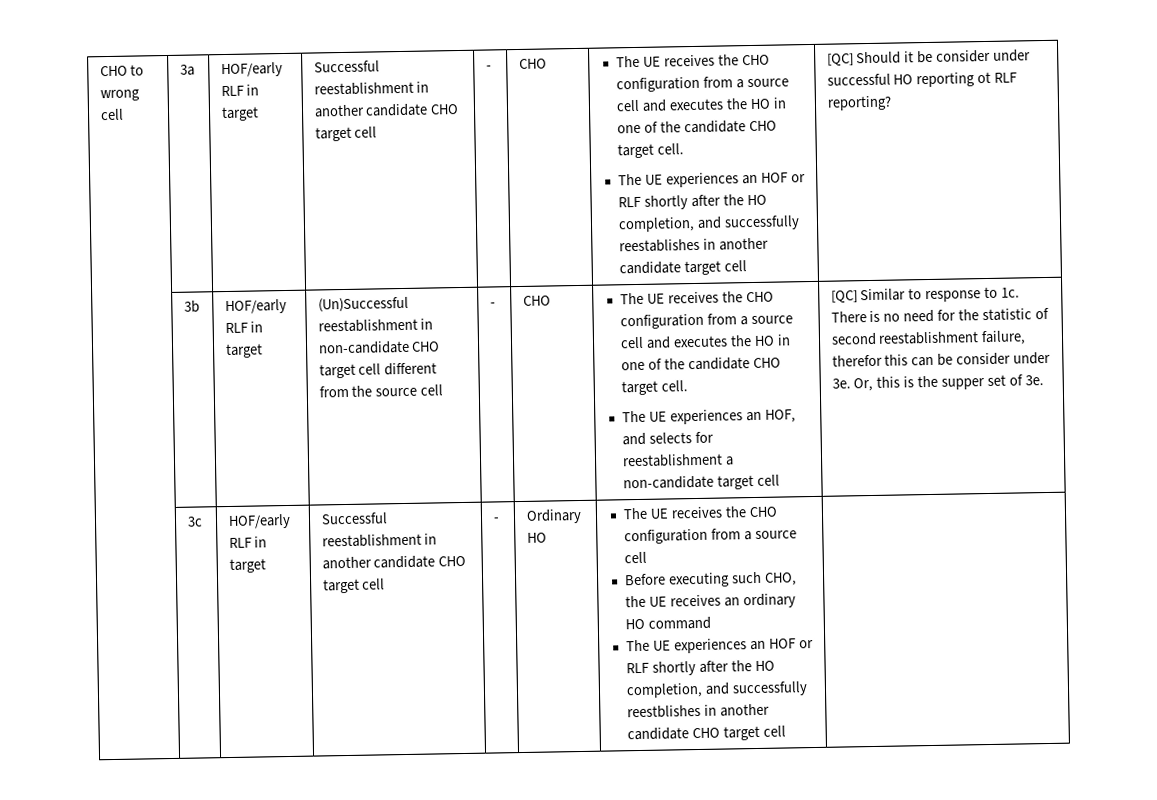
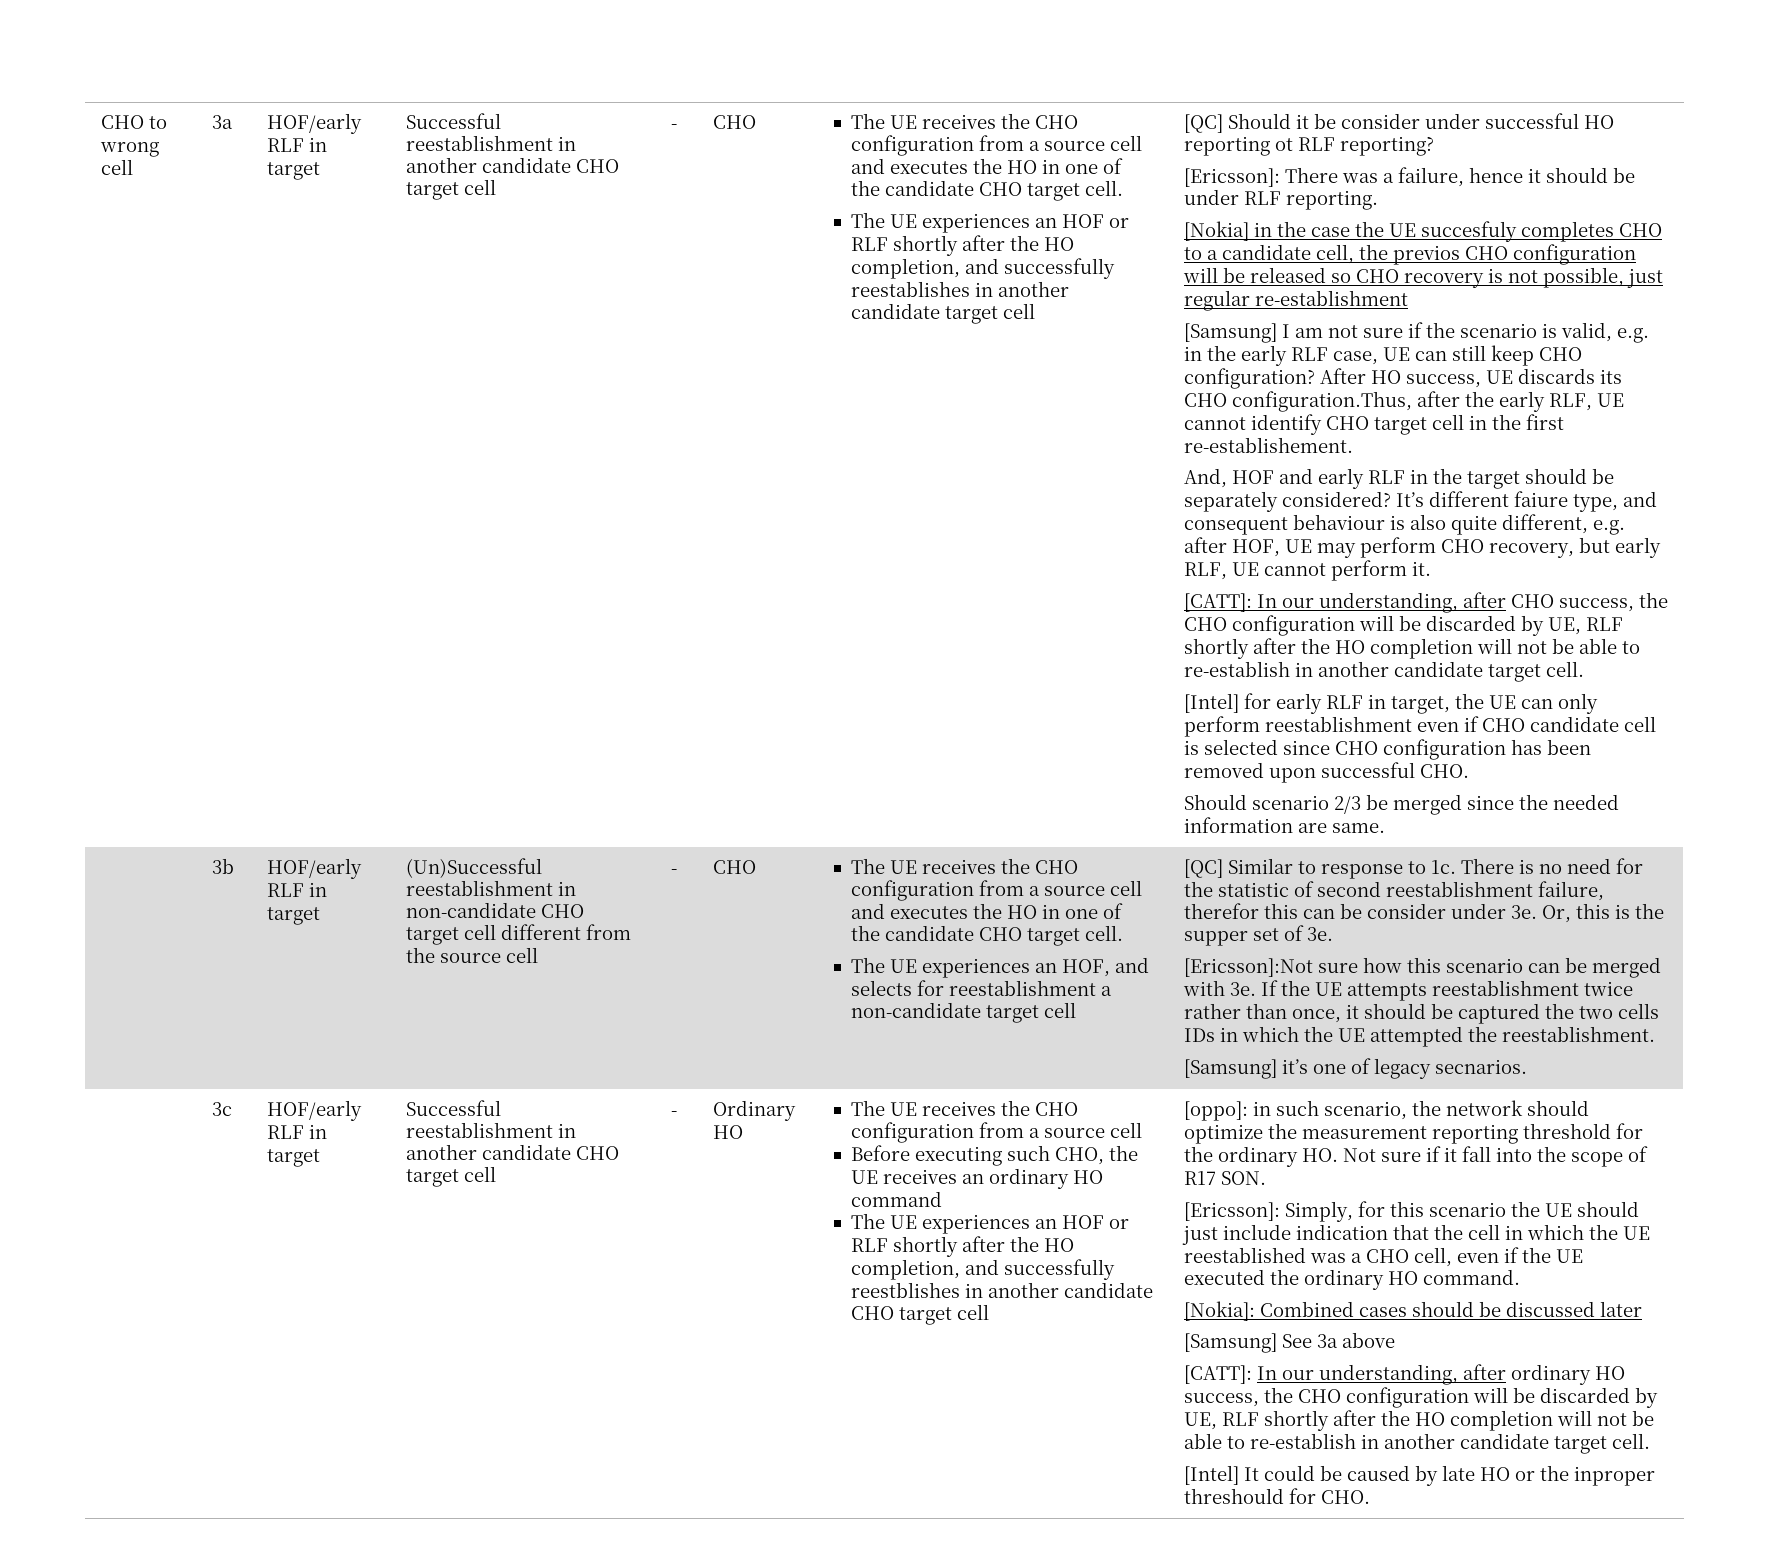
+ [Ericsson]: There was a failure, hence it should be under RLF reporting.
+ [Nokia] in the case the UE succesfuly completes CHO to a candidate cell, the previos CHO configuration will be released so CHO recovery is not possible, just regular re-establishment
+ [Samsung] I am not sure if the scenario is valid, e.g. in the early RLF case, UE can still keep CHO configuration? After HO success, UE discards its CHO configuration.Thus, after the early RLF, UE cannot identify CHO target cell in the first re-establishement.
+ And, HOF and early RLF in the target should be separately considered? It’s different faiure type, and consequent behaviour is also quite different, e.g. after HOF, UE may perform CHO recovery, but early RLF, UE cannot perform it.
+ [CATT]: In our understanding, after CHO success, the CHO configuration will be discarded by UE, RLF shortly after the HO completion will not be able to re-establish in another candidate target cell.
+ [Intel] for early RLF in target, the UE can only perform reestablishment even if CHO candidate cell is selected since CHO configuration has been removed upon successful CHO.
+ Should scenario 2/3 be merged since the needed information are same.
+ [Ericsson]:Not sure how this scenario can be merged with 3e. If the UE attempts reestablishment twice rather than once, it should be captured the two cells IDs in which the UE attempted the reestablishment.
+ [Samsung] it’s one of legacy secnarios.
+ [oppo]: in such scenario, the network should optimize the measurement reporting threshold for the ordinary HO. Not sure if it fall into the scope of R17 SON.
+ [Ericsson]: Simply, for this scenario the UE should just include indication that the cell in which the UE reestablished was a CHO cell, even if the UE executed the ordinary HO command.
+ [Nokia]: Combined cases should be discussed later
+ [Samsung] See 3a above
+ [CATT]: In our understanding, after ordinary HO success, the CHO configuration will be discarded by UE, RLF shortly after the HO completion will not be able to re-establish in another candidate target cell.
+ [Intel] It could be caused by late HO or the inproper threshould for CHO.

